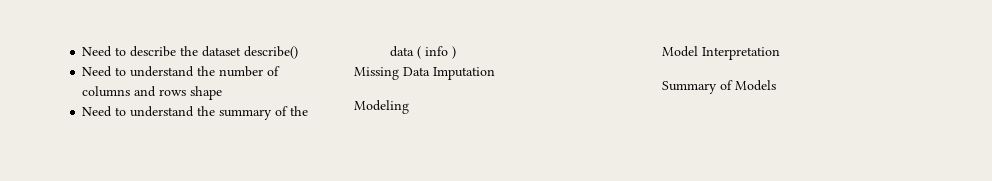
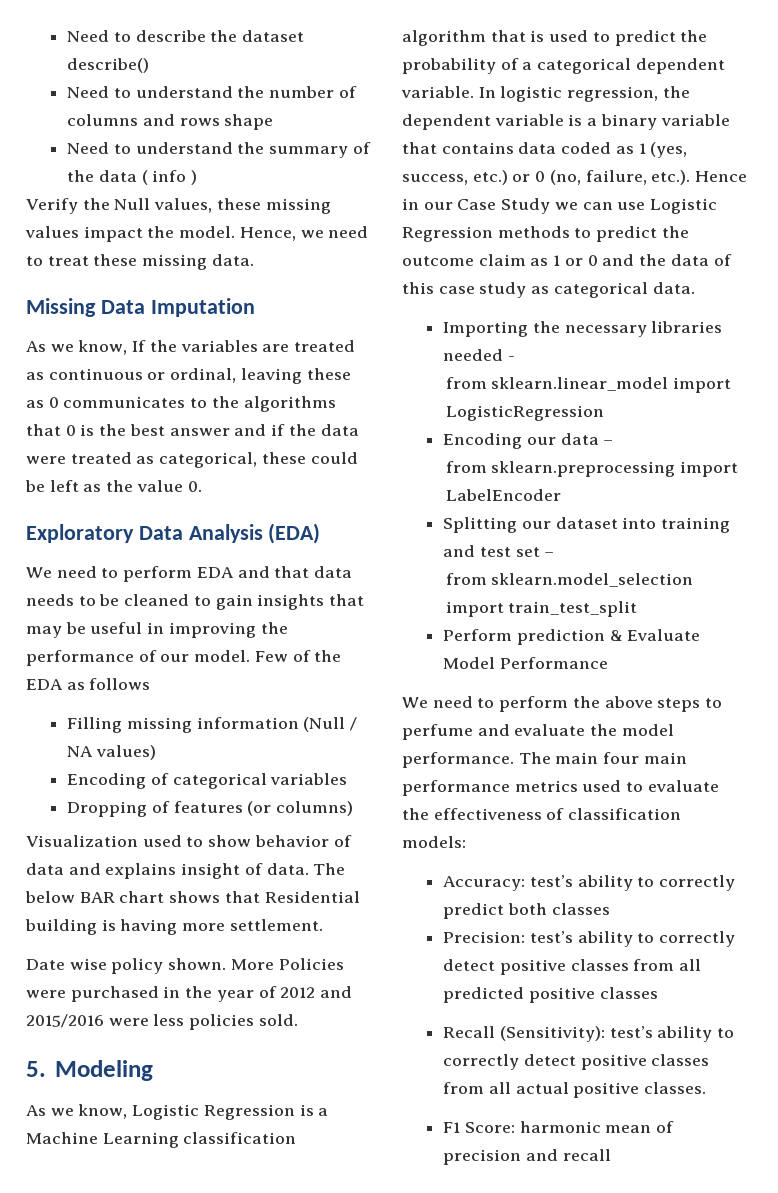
+ Verify the Null values, these missing values impact the model. Hence, we need to treat these missing data.
  Missing Data Imputation
- Modeling
- Model Interpretation
- Summary of Models
+ As we know, If the variables are treated as continuous or ordinal, leaving these as 0 communicates to the algorithms that 0 is the best answer and if the data were treated as categorical, these could be left as the value 0.
+ Exploratory Data Analysis (EDA)
+ We need to perform EDA and that data needs to be cleaned to gain insights that may be useful in improving the performance of our model. Few of the EDA as follows
+ Filling missing information (Null / NA values)
+ Encoding of categorical variables
+ Dropping of features (or columns)
+ Visualization used to show behavior of data and explains insight of data. The below BAR chart shows that Residential building is having more settlement.
+ Date wise policy shown. More Policies were purchased in the year of 2012 and 2015/2016 were less policies sold.
+ 5. Modeling
+ As we know, Logistic Regression is a Machine Learning classification algorithm that is used to predict the probability of a categorical dependent variable. In logistic regression, the dependent variable is a binary variable that contains data coded as 1 (yes, success, etc.) or 0 (no, failure, etc.). Hence in our Case Study we can use Logistic Regression methods to predict the outcome claim as 1 or 0 and the data of this case study as categorical data.
+ Importing the necessary libraries needed -
+ from sklearn.linear_model import LogisticRegression
+ Encoding our data –
+ from sklearn.preprocessing import LabelEncoder
+ Splitting our dataset into training and test set –
+ from sklearn.model_selection import train_test_split
+ Perform prediction & Evaluate Model Performance
+ We need to perform the above steps to perfume and evaluate the model performance. The main four main performance metrics used to evaluate the effectiveness of classification models:
+ Accuracy: test’s ability to correctly predict both classes
+ Precision: test’s ability to correctly detect positive classes from all predicted positive classes
+ Recall (Sensitivity): test’s ability to correctly detect positive classes from all actual positive classes.
+ F1 Score: harmonic mean of precision and recall

